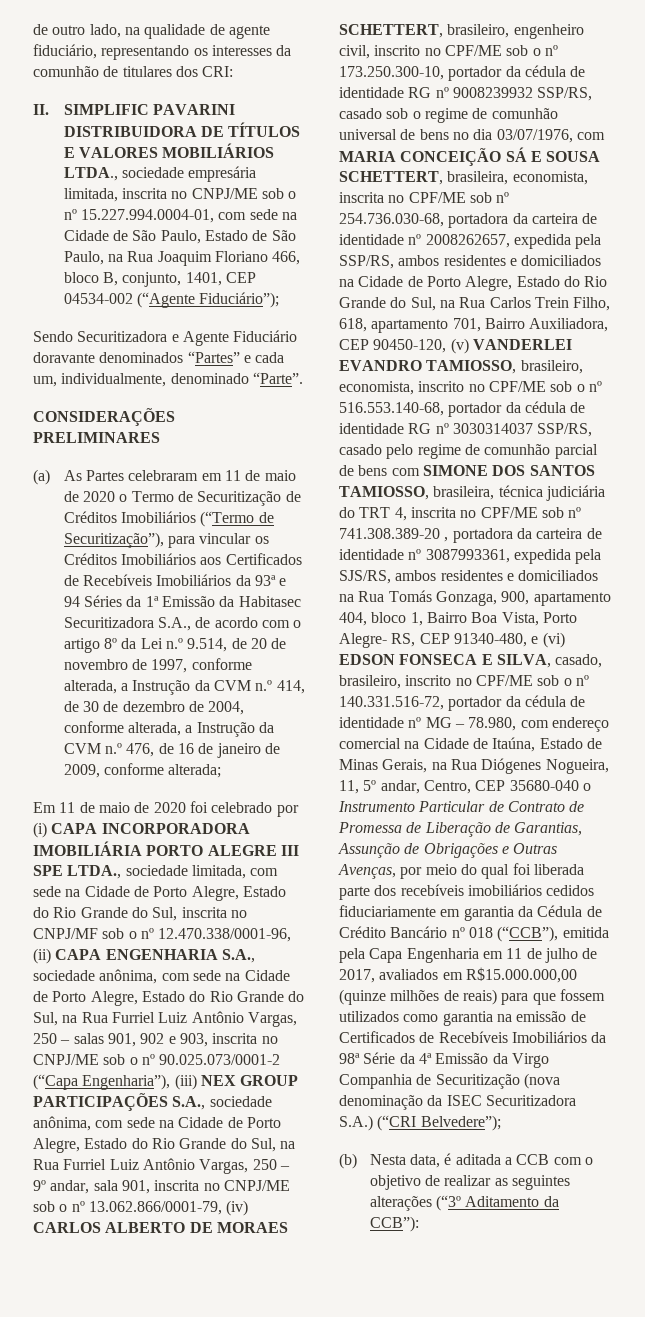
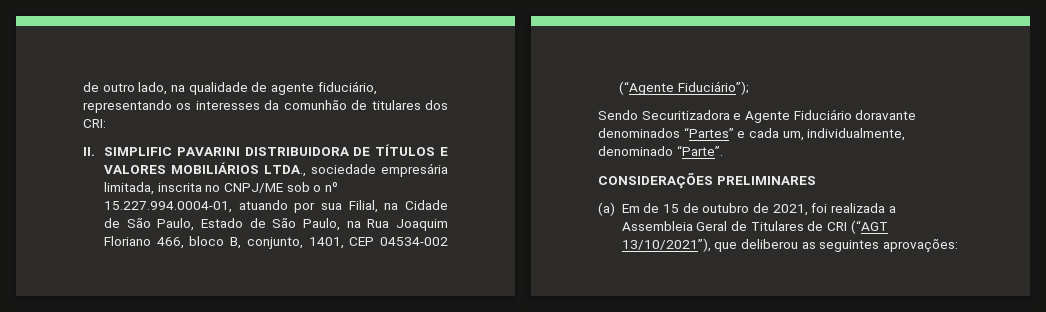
- II. SIMPLIFIC PAVARINI DISTRIBUIDORA DE TÍTULOS E VALORES MOBILIÁRIOS LTDA., sociedade empresária limitada, inscrita no CNPJ/ME sob o nº 15.227.994.0004-01, com sede na Cidade de São Paulo, Estado de São Paulo, na Rua Joaquim Floriano 466, bloco B, conjunto, 1401, CEP 04534-002 (“Agente Fiduciário”);
+ II. SIMPLIFIC PAVARINI DISTRIBUIDORA DE TÍTULOS E VALORES MOBILIÁRIOS LTDA., sociedade empresária limitada, inscrita no CNPJ/ME sob o nº 15.227.994.0004-01, atuando por sua Filial, na Cidade de São Paulo, Estado de São Paulo, na Rua Joaquim Floriano 466, bloco B, conjunto, 1401, CEP 04534-002 (“Agente Fiduciário”);
- (a) As Partes celebraram em 11 de maio de 2020 o Termo de Securitização de Créditos Imobiliários (“Termo de Securitização”), para vincular os Créditos Imobiliários aos Certificados de Recebíveis Imobiliários da 93ª e 94 Séries da 1ª Emissão da Habitasec Securitizadora S.A., de acordo com o artigo 8º da Lei n.º 9.514, de 20 de novembro de 1997, conforme alterada, a Instrução da CVM n.º 414, de 30 de dezembro de 2004, conforme alterada, a Instrução da CVM n.º 476, de 16 de janeiro de 2009, conforme alterada;
- Em 11 de maio de 2020 foi celebrado por (i) CAPA INCORPORADORA IMOBILIÁRIA PORTO ALEGRE III SPE LTDA., sociedade limitada, com sede na Cidade de Porto Alegre, Estado do Rio Grande do Sul, inscrita no CNPJ/MF sob o nº 12.470.338/0001-96, (ii) CAPA ENGENHARIA S.A., sociedade anônima, com sede na Cidade de Porto Alegre, Estado do Rio Grande do Sul, na Rua Furriel Luiz Antônio Vargas, 250 – salas 901, 902 e 903, inscrita no CNPJ/ME sob o nº 90.025.073/0001-2 (“Capa Engenharia”), (iii) NEX GROUP PARTICIPAÇÕES S.A., sociedade anônima, com sede na Cidade de Porto Alegre, Estado do Rio Grande do Sul, na Rua Furriel Luiz Antônio Vargas, 250 – 9º andar, sala 901, inscrita no CNPJ/ME sob o nº 13.062.866/0001-79, (iv) CARLOS ALBERTO DE MORAES SCHETTERT, brasileiro, engenheiro civil, inscrito no CPF/ME sob o nº 173.250.300-10, portador da cédula de identidade RG nº 9008239932 SSP/RS, casado sob o regime de comunhão universal de bens no dia 03/07/1976, com MARIA CONCEIÇÃO SÁ E SOUSA SCHETTERT, brasileira, economista, inscrita no CPF/ME sob nº 254.736.030-68, portadora da carteira de identidade nº 2008262657, expedida pela SSP/RS, ambos residentes e domiciliados na Cidade de Porto Alegre, Estado do Rio Grande do Sul, na Rua Carlos Trein Filho, 618, apartamento 701, Bairro Auxiliadora, CEP 90450-120, (v) VANDERLEI EVANDRO TAMIOSSO, brasileiro, economista, inscrito no CPF/ME sob o nº 516.553.140-68, portador da cédula de identidade RG nº 3030314037 SSP/RS, casado pelo regime de comunhão parcial de bens com SIMONE DOS SANTOS TAMIOSSO, brasileira, técnica judiciária do TRT 4, inscrita no CPF/ME sob nº 741.308.389-20 , portadora da carteira de identidade nº 3087993361, expedida pela SJS/RS, ambos residentes e domiciliados na Rua Tomás Gonzaga, 900, apartamento 404, bloco 1, Bairro Boa Vista, Porto Alegre- RS, CEP 91340-480, e (vi) EDSON FONSECA E SILVA, casado, brasileiro, inscrito no CPF/ME sob o nº 140.331.516-72, portador da cédula de identidade nº MG – 78.980, com endereço comercial na Cidade de Itaúna, Estado de Minas Gerais, na Rua Diógenes Nogueira, 11, 5º andar, Centro, CEP 35680-040 o Instrumento Particular de Contrato de Promessa de Liberação de Garantias, Assunção de Obrigações e Outras Avenças, por meio do qual foi liberada parte dos recebíveis imobiliários cedidos fiduciariamente em garantia da Cédula de Crédito Bancário nº 018 (“CCB”), emitida pela Capa Engenharia em 11 de julho de 2017, avaliados em R$15.000.000,00 (quinze milhões de reais) para que fossem utilizados como garantia na emissão de Certificados de Recebíveis Imobiliários da 98ª Série da 4ª Emissão da Virgo Companhia de Securitização (nova denominação da ISEC Securitizadora S.A.) (“CRI Belvedere”);
- (b) Nesta data, é aditada a CCB com o objetivo de realizar as seguintes alterações (“3º Aditamento da CCB”):
+ (a) Em de 15 de outubro de 2021, foi realizada a Assembleia Geral de Titulares de CRI (“AGT 13/10/2021”), que deliberou as seguintes aprovações:

